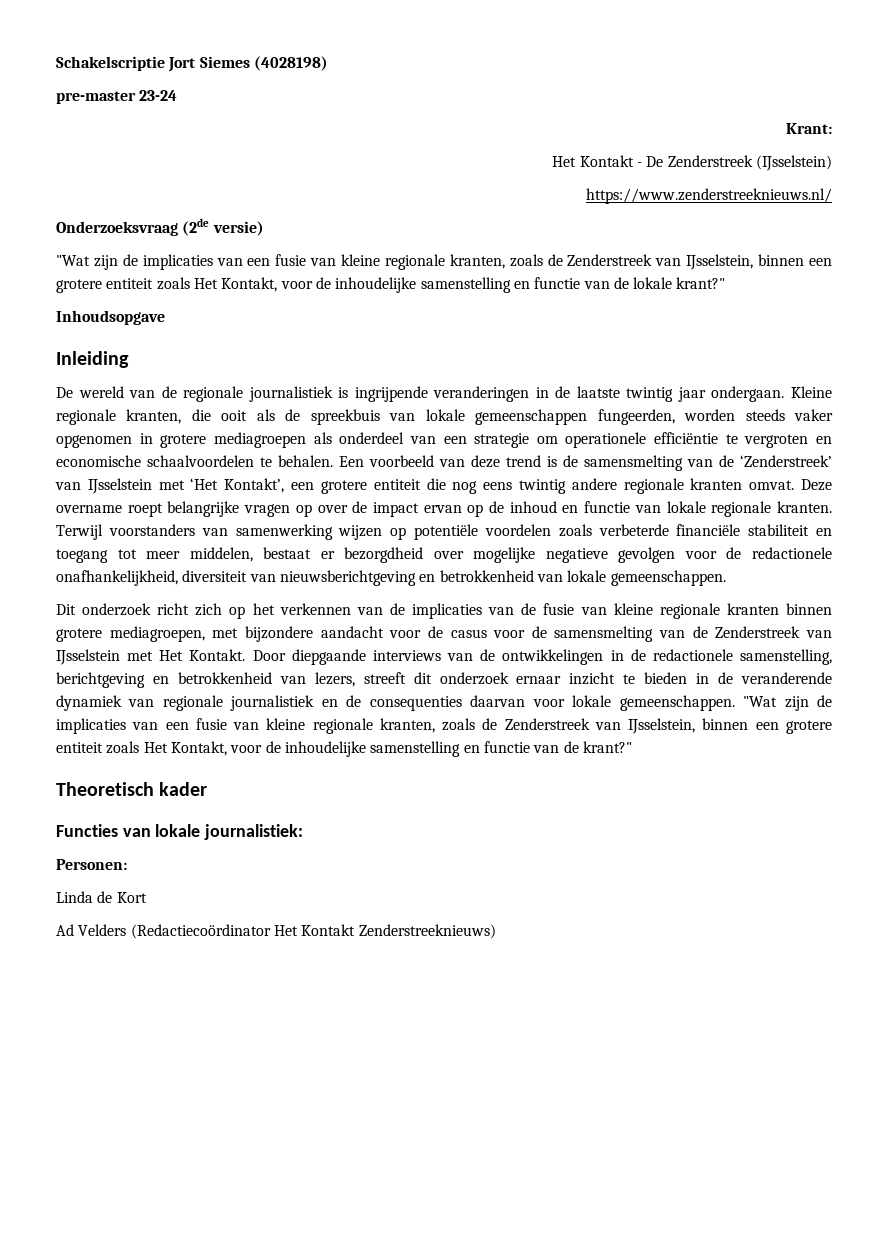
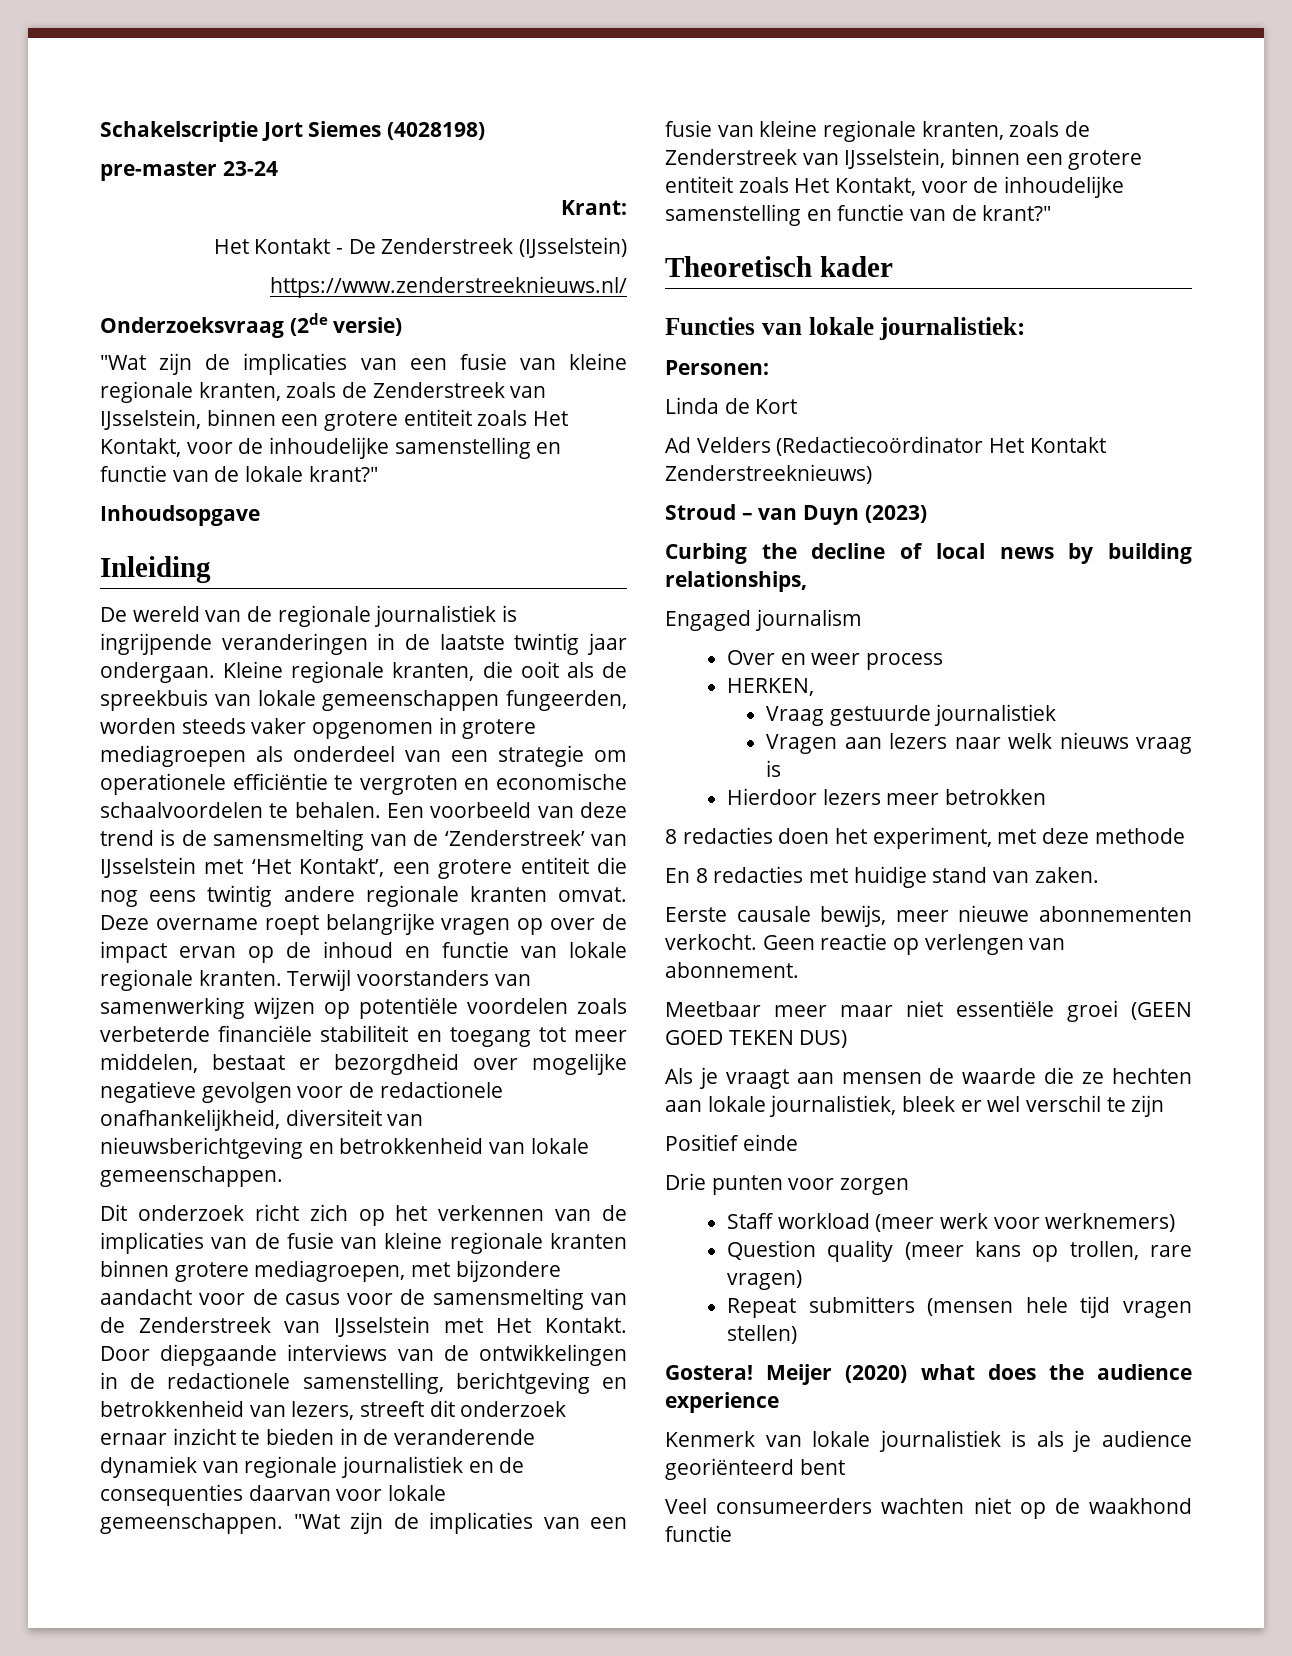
+ Stroud – van Duyn (2023)
+ Curbing the decline of local news by building relationships,
+ Engaged journalism
+ Over en weer process
+ HERKEN,
+ Vraag gestuurde journalistiek
+ Vragen aan lezers naar welk nieuws vraag is
+ Hierdoor lezers meer betrokken
+ 8 redacties doen het experiment, met deze methode
+ En 8 redacties met huidige stand van zaken.
+ Eerste causale bewijs, meer nieuwe abonnementen verkocht. Geen reactie op verlengen van abonnement.
+ Meetbaar meer maar niet essentiële groei (GEEN GOED TEKEN DUS)
+ Als je vraagt aan mensen de waarde die ze hechten aan lokale journalistiek, bleek er wel verschil te zijn
+ Positief einde
+ Drie punten voor zorgen
+ Staff workload (meer werk voor werknemers)
+ Question quality (meer kans op trollen, rare vragen)
+ Repeat submitters (mensen hele tijd vragen stellen)
+ Gostera! Meijer (2020) what does the audience experience
+ Kenmerk van lokale journalistiek is als je audience georiënteerd bent
+ Veel consumeerders wachten niet op de waakhond functie

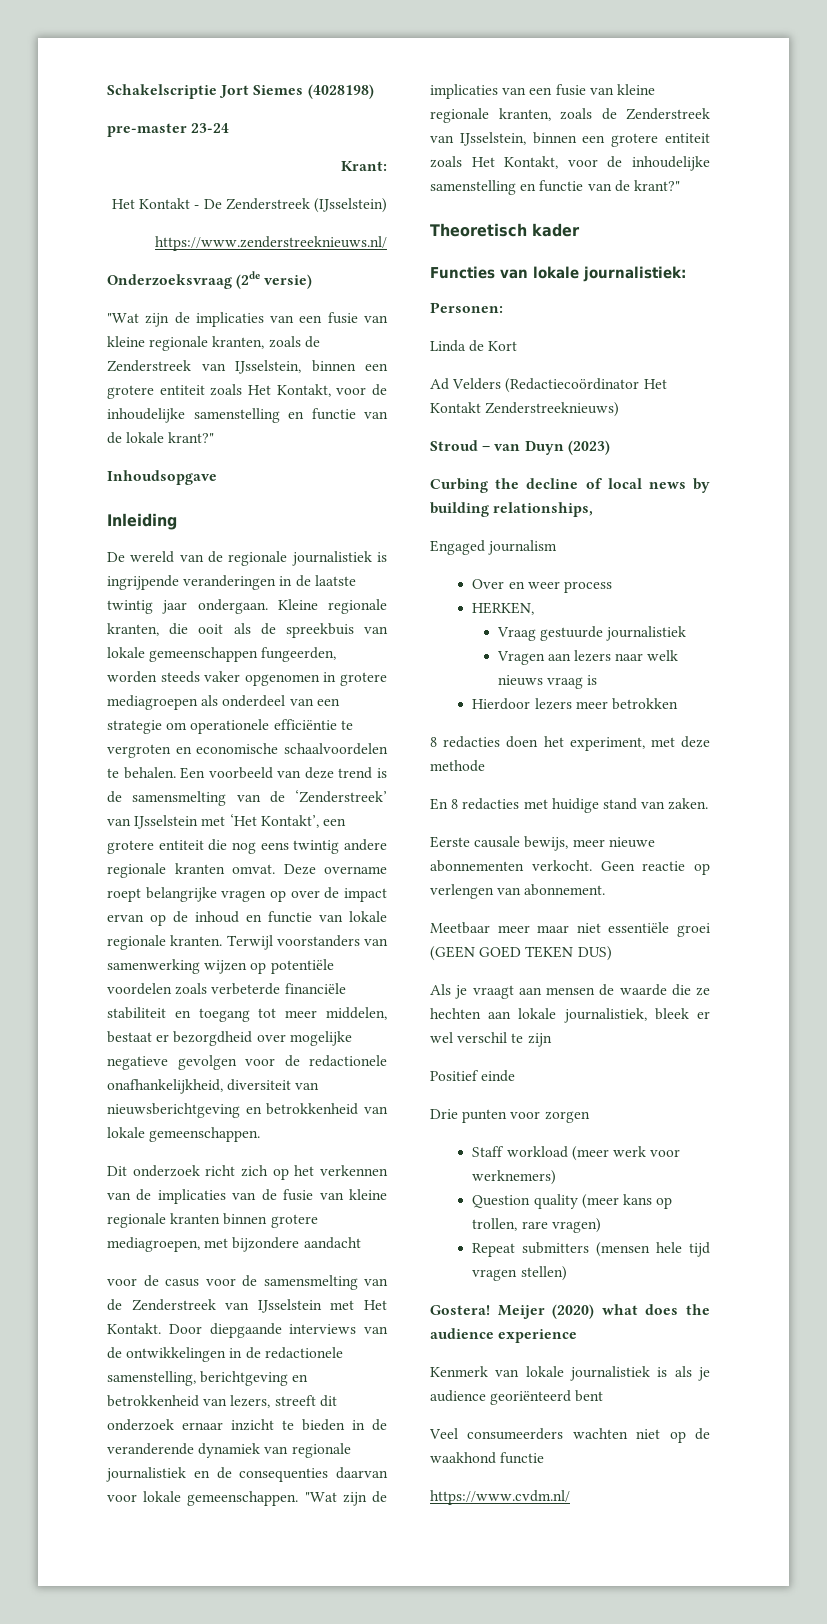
- Dit onderzoek richt zich op het verkennen van de implicaties van de fusie van kleine regionale kranten binnen grotere mediagroepen, met bijzondere aandacht voor de casus voor de samensmelting van de Zenderstreek van IJsselstein met Het Kontakt.
+ Dit onderzoek richt zich op het verkennen van de implicaties van de fusie van kleine regionale kranten binnen grotere mediagroepen, met bijzondere aandacht
+ voor de casus voor de samensmelting van de Zenderstreek van IJsselstein met Het Kontakt.
+ https://www.cvdm.nl/

